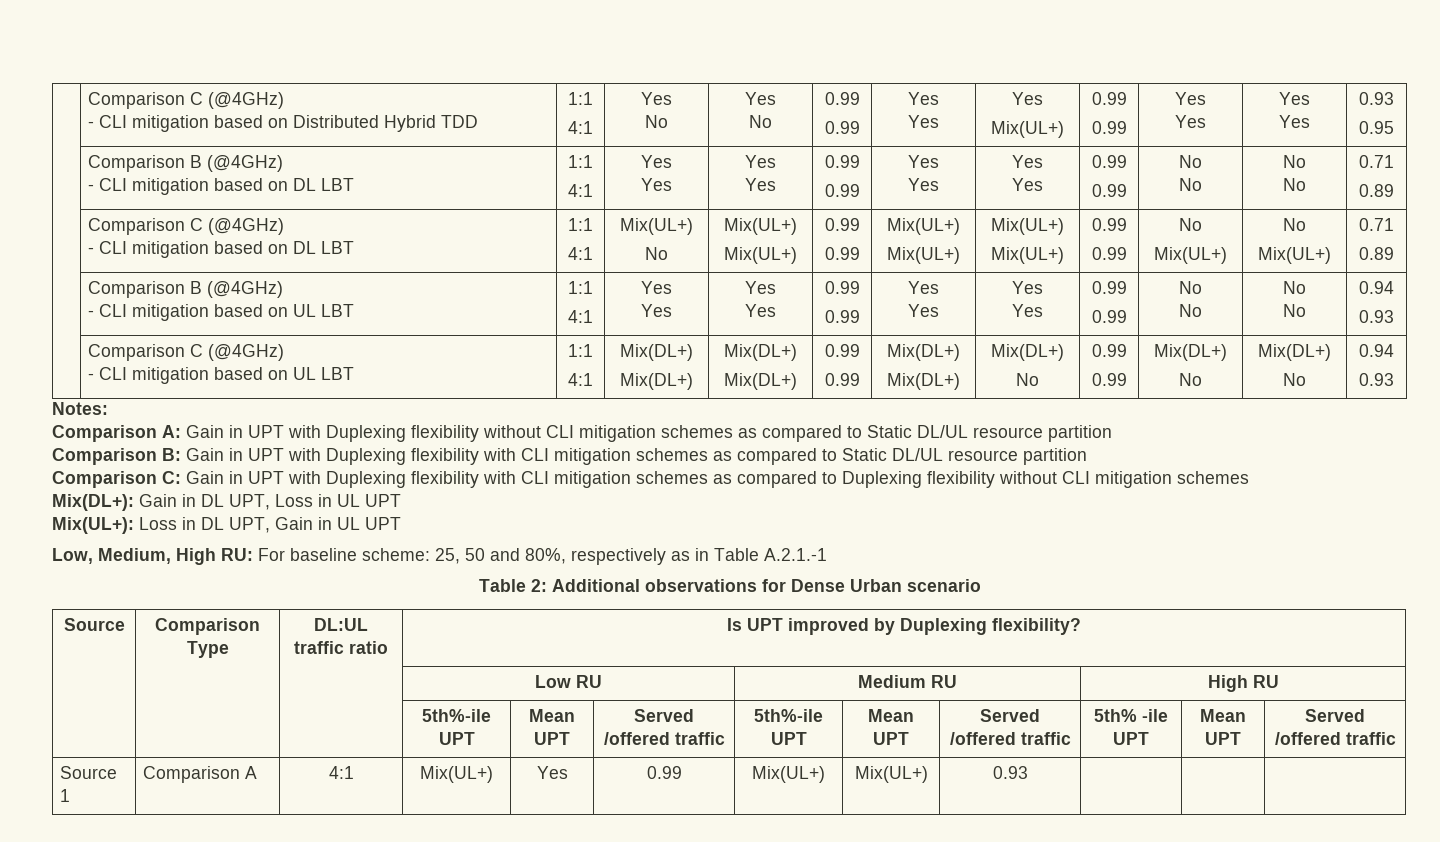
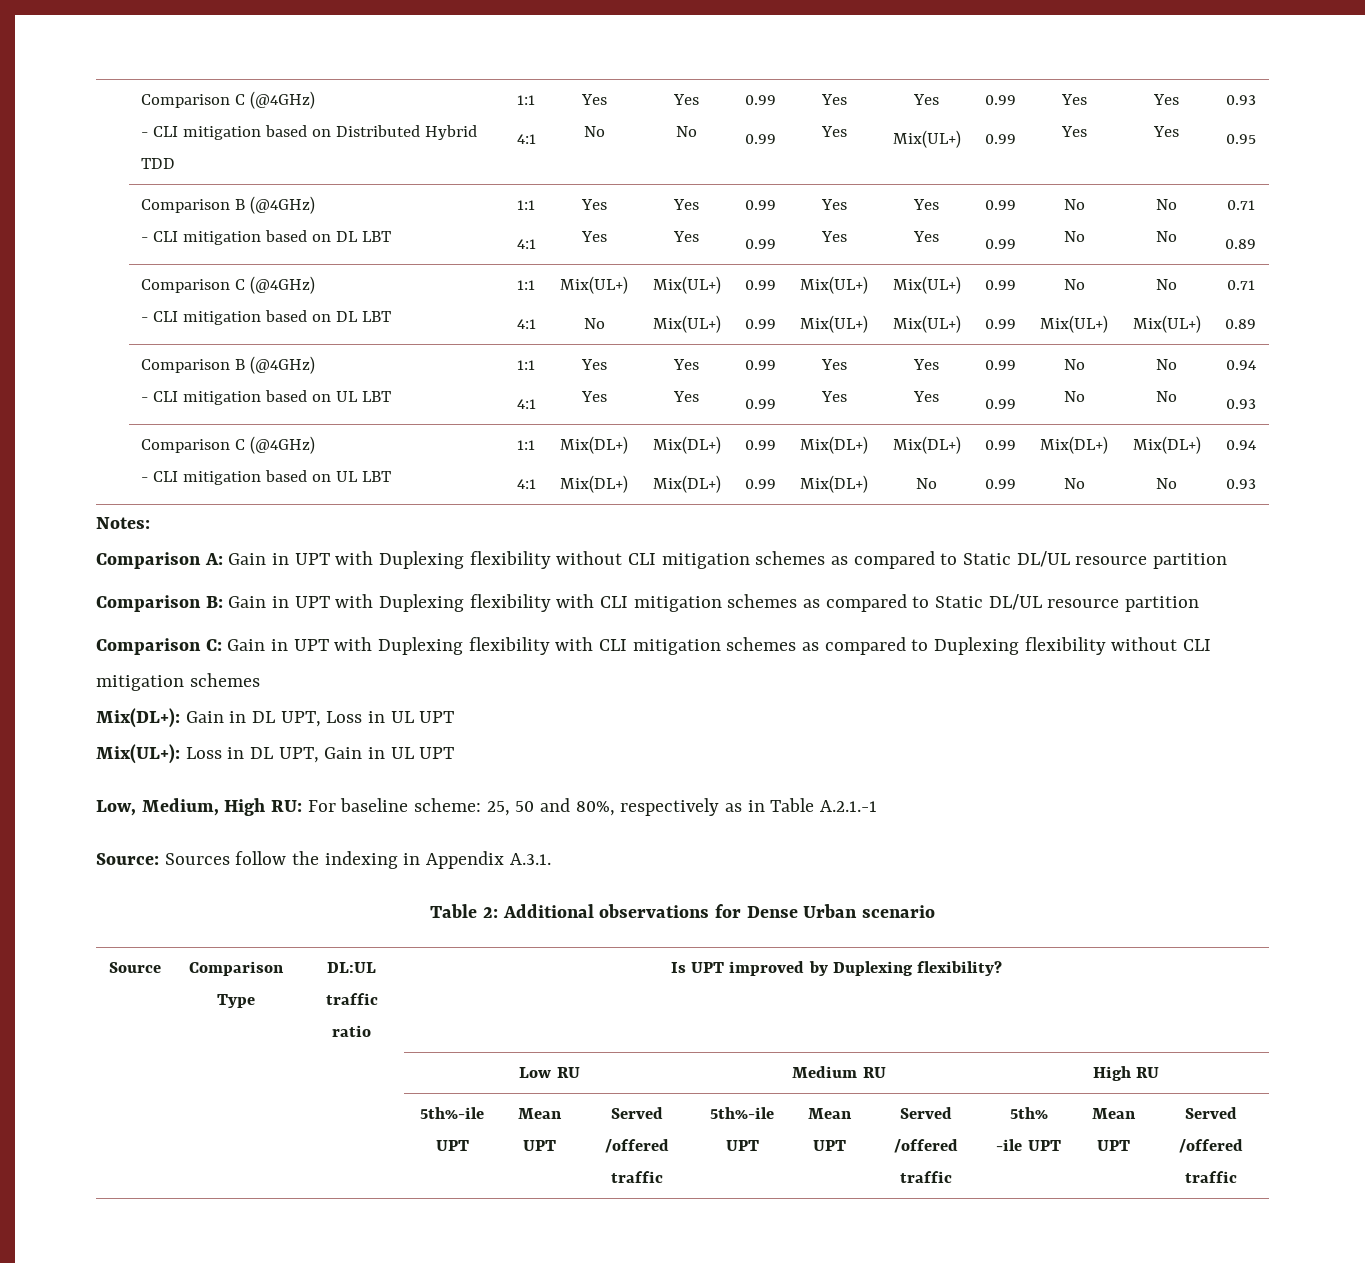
+ Source: Sources follow the indexing in Appendix A.3.1.
- Source 1 | Comparison A | 4:1 | Mix(UL+) | Yes | 0.99 | Mix(UL+) | Mix(UL+) | 0.93 | | |

